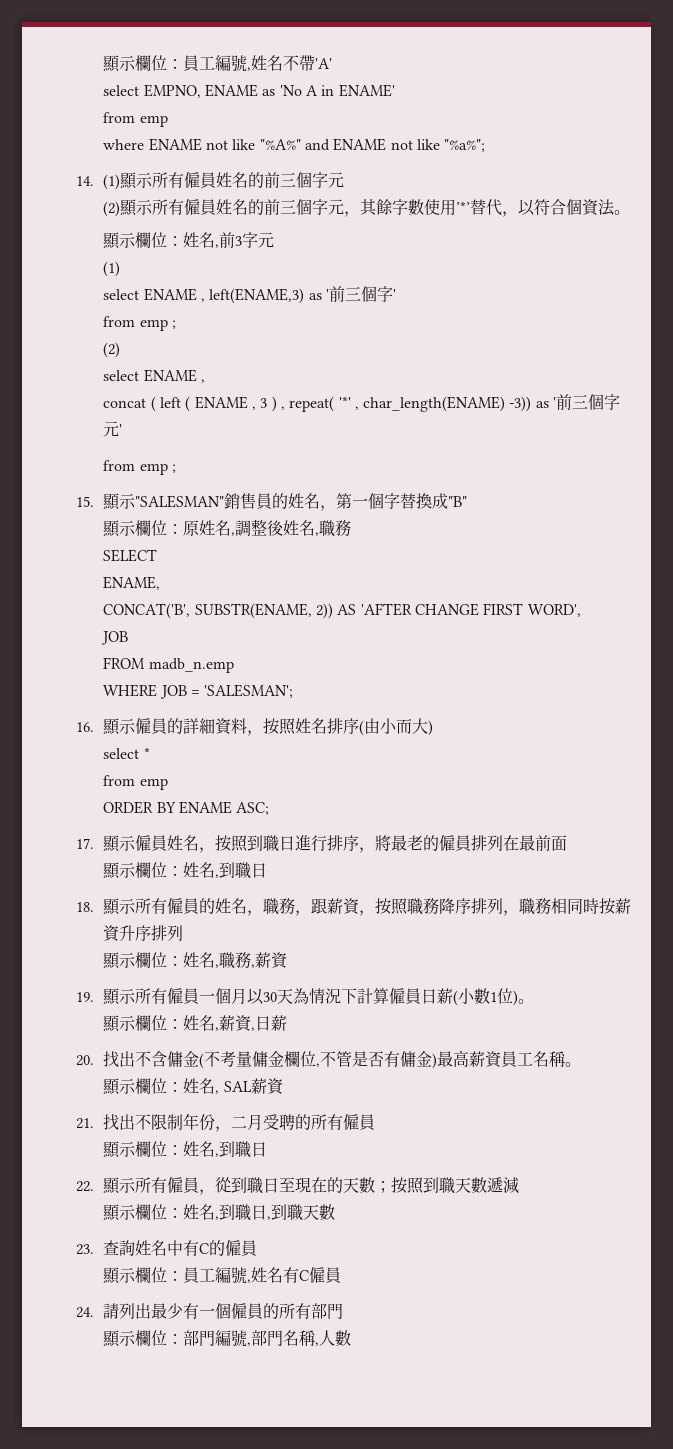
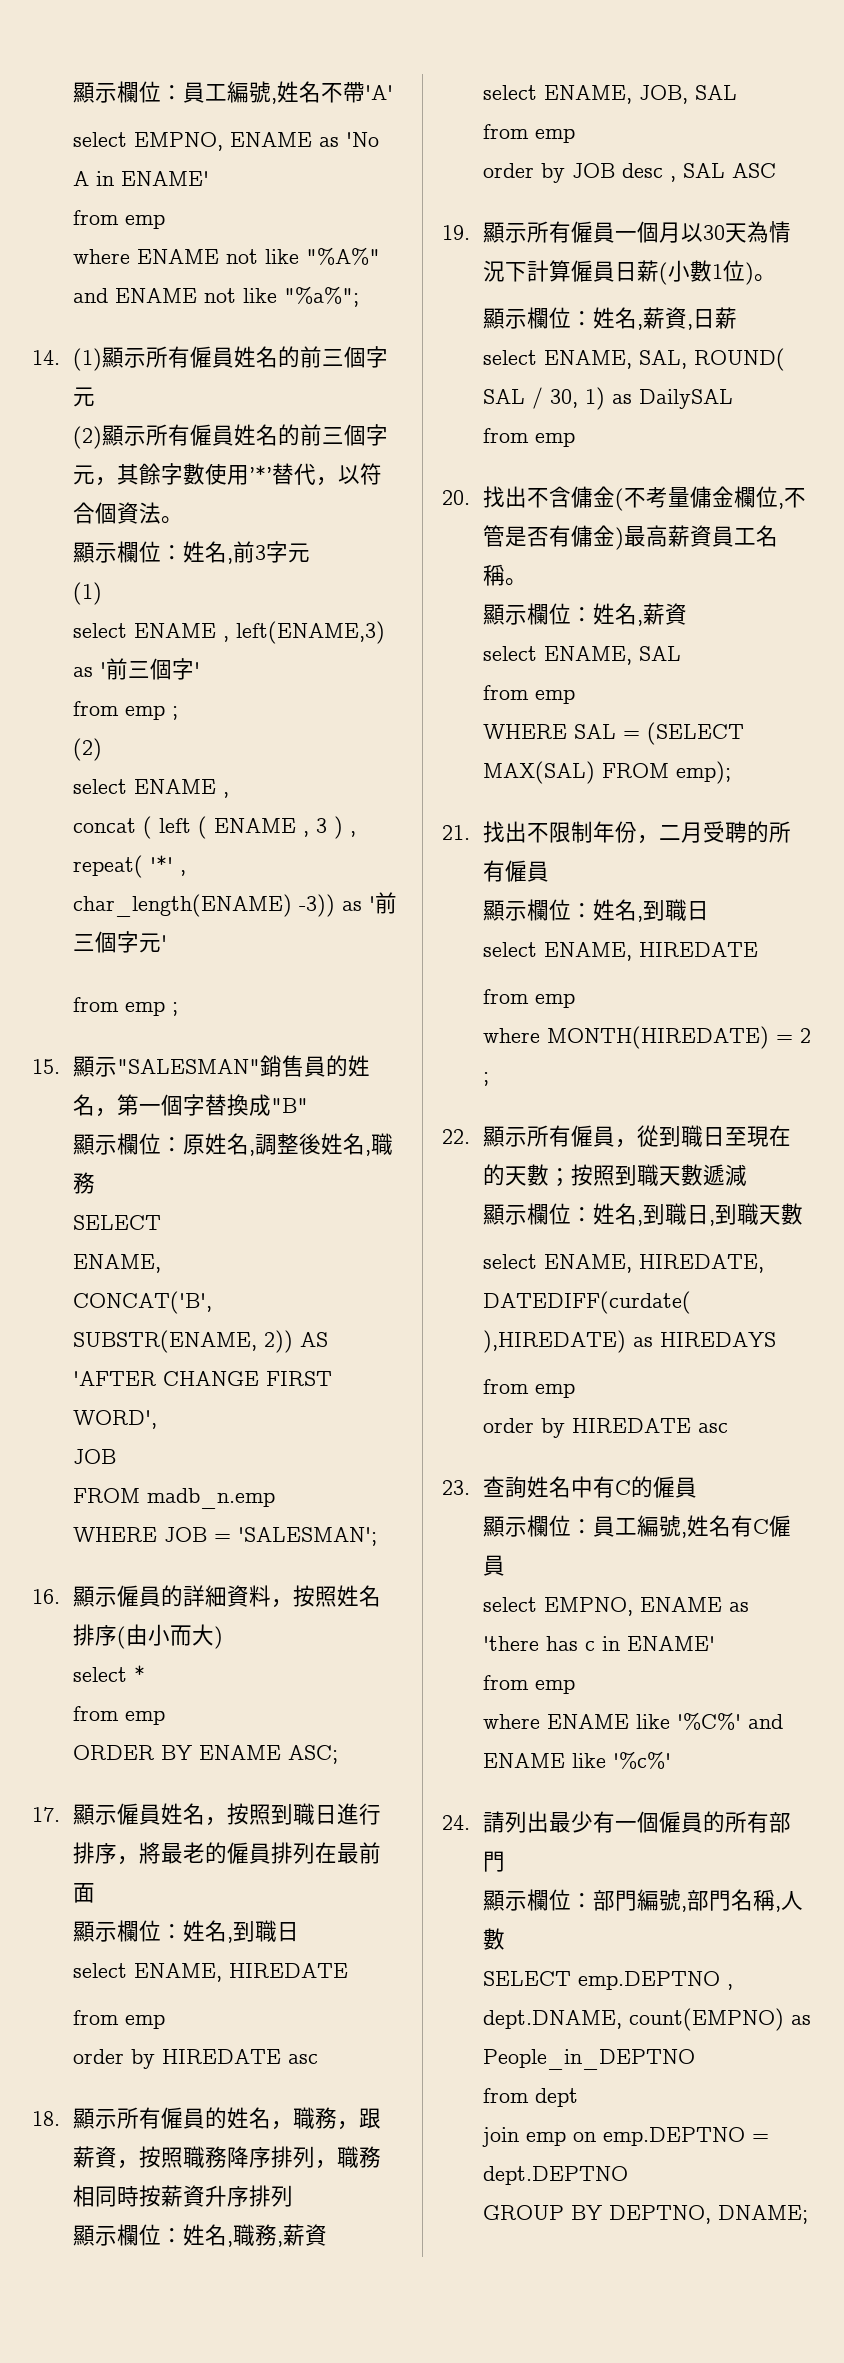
  17.顯示僱員姓名，按照到職日進行排序，將最老的僱員排列在最前面
  顯示欄位：姓名,到職日
+ select ENAME, HIREDATE
+ from emp
+ order by HIREDATE asc
+ select ENAME, JOB, SAL
+ from emp
+ order by JOB desc , SAL ASC
+ select ENAME, SAL, ROUND( SAL / 30, 1) as DailySAL
+ from emp
  20.找出不含傭金(不考量傭金欄位,不管是否有傭金)最高薪資員工名稱。
- 顯示欄位：姓名, SAL薪資
+ 顯示欄位：姓名,薪資
+ select ENAME, SAL
+ from emp
+ WHERE SAL = (SELECT MAX(SAL) FROM emp);
  21.找出不限制年份，二月受聘的所有僱員
  顯示欄位：姓名,到職日
+ select ENAME, HIREDATE
+ from emp
+ where MONTH(HIREDATE) = 2 ;
+ select ENAME, HIREDATE, DATEDIFF(curdate( ),HIREDATE) as HIREDAYS
+ from emp
+ order by HIREDATE asc
+ select EMPNO, ENAME as 'there has c in ENAME'
+ from emp
+ where ENAME like '%C%' and ENAME like '%c%'
+ SELECT emp.DEPTNO , dept.DNAME, count(EMPNO) as People_in_DEPTNO
+ from dept
+ join emp on emp.DEPTNO = dept.DEPTNO
+ GROUP BY DEPTNO, DNAME;

